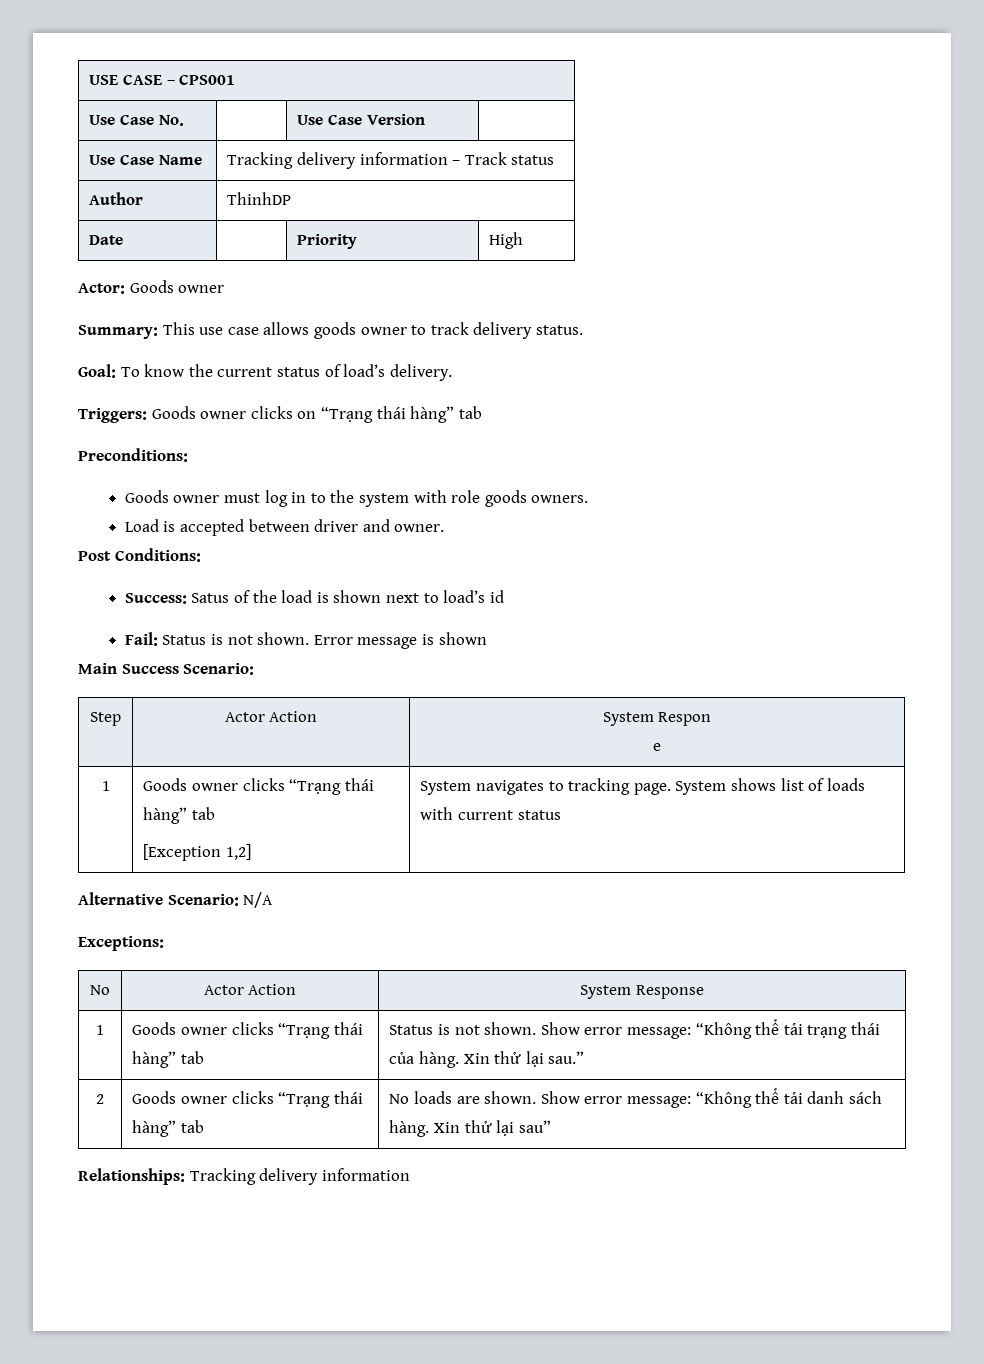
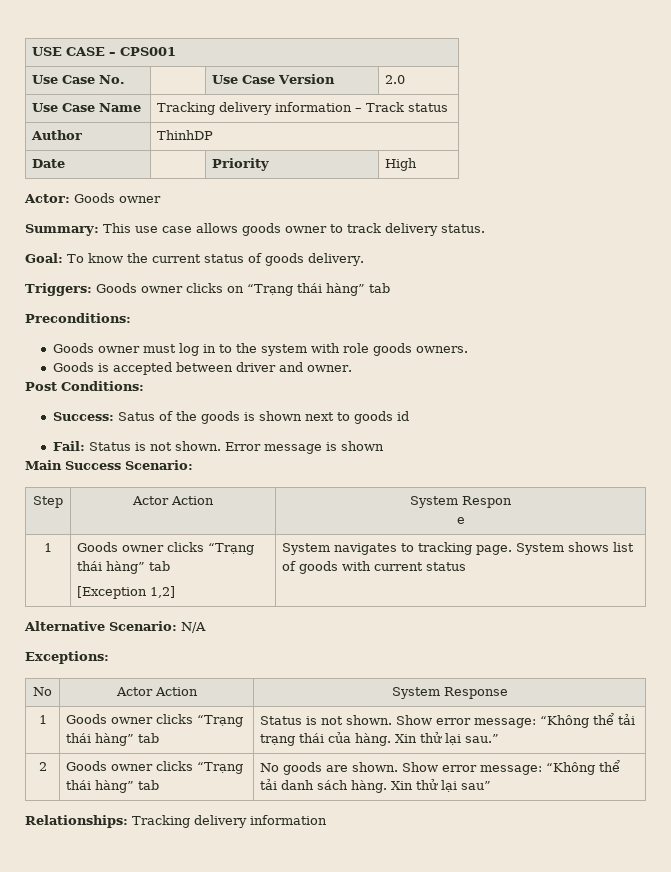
- Use Case No. | | Use Case Version |
+ Use Case No. | | Use Case Version | 2.0
- Goal: To know the current status of load’s delivery.
+ Goal: To know the current status of goods delivery.
- Load is accepted between driver and owner.
+ Goods is accepted between driver and owner.
- Success: Satus of the load is shown next to load’s id
+ Success: Satus of the goods is shown next to goods id
  Step | Actor Action | System Respon
  e
  1 | Goods owner clicks “Trạng thái hàng” tab
- [Exception 1,2] | System navigates to tracking page. System shows list of loads with current status
+ [Exception 1,2] | System navigates to tracking page. System shows list of goods with current status
- 2 | Goods owner clicks “Trạng thái hàng” tab | No loads are shown. Show error message: “Không thể tải danh sách hàng. Xin thử lại sau”
+ 2 | Goods owner clicks “Trạng thái hàng” tab | No goods are shown. Show error message: “Không thể tải danh sách hàng. Xin thử lại sau”

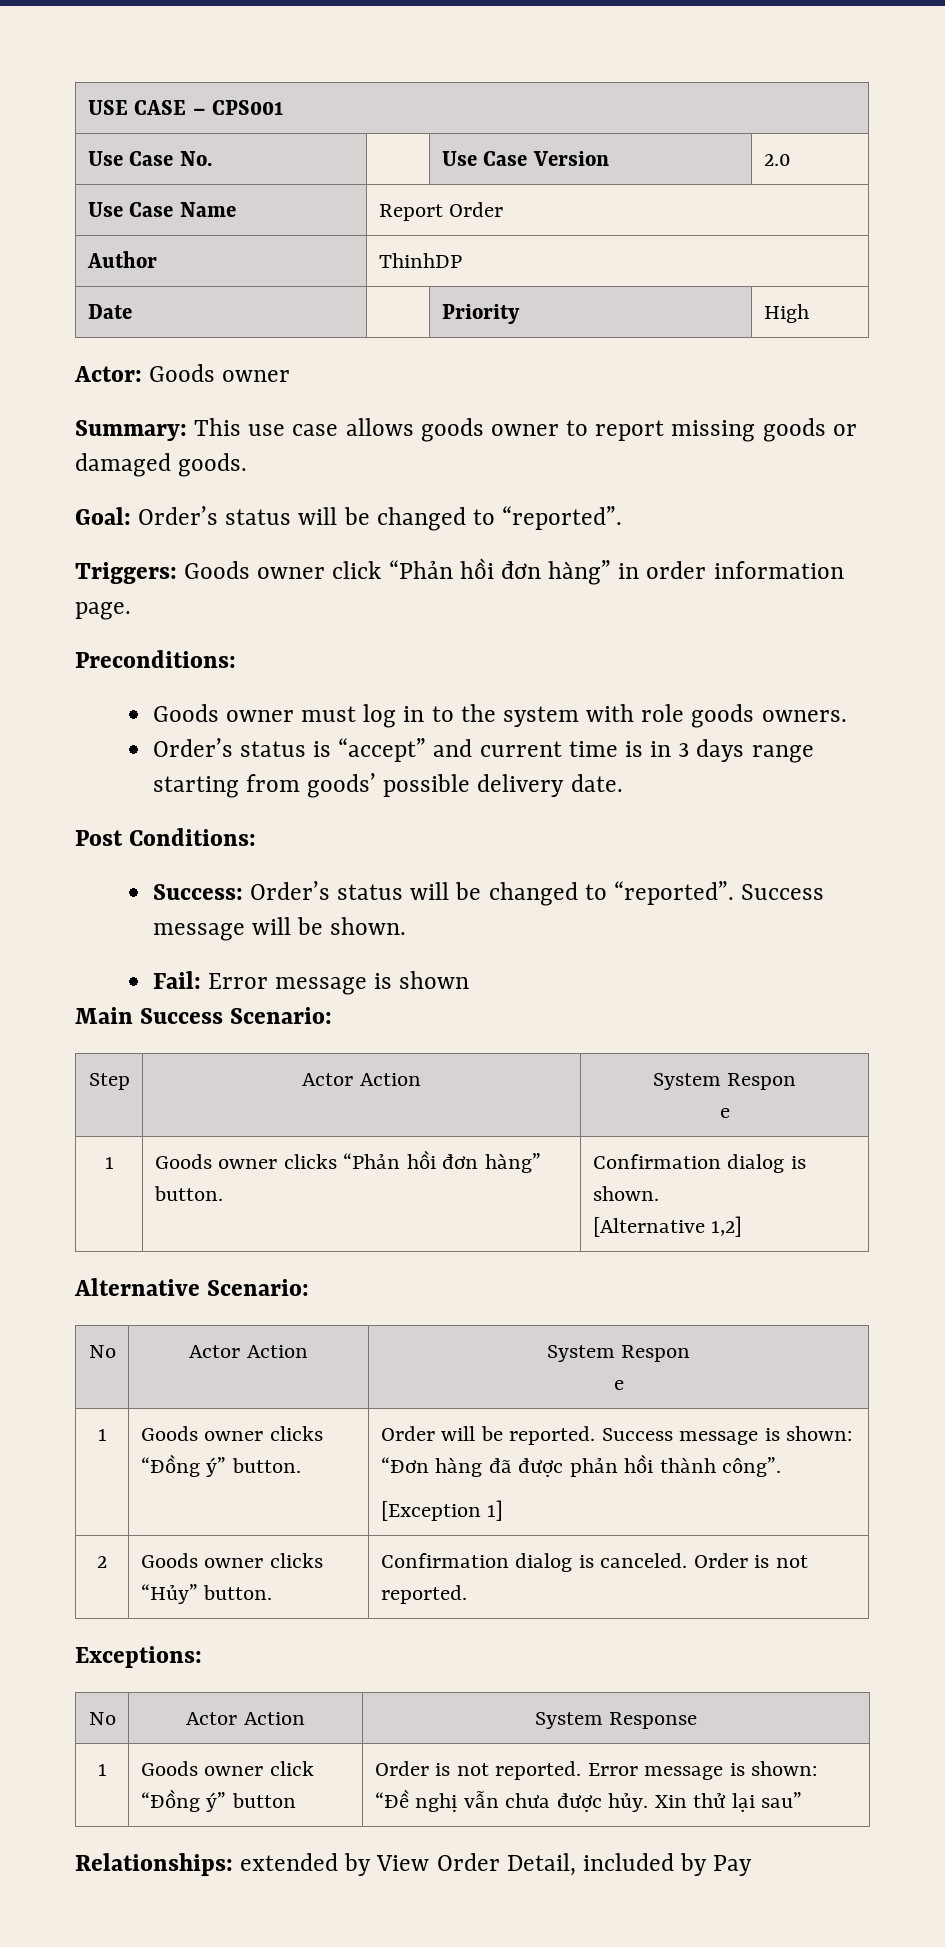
- Use Case Name | Tracking delivery information – Track status
+ Use Case Name | Report Order
- Summary: This use case allows goods owner to track delivery status.
- Goal: To know the current status of goods delivery.
- Triggers: Goods owner clicks on “Trạng thái hàng” tab
+ Summary: This use case allows goods owner to report missing goods or damaged goods.
+ Goal: Order’s status will be changed to “reported”.
+ Triggers: Goods owner click “Phản hồi đơn hàng” in order information page.
- Goods is accepted between driver and owner.
+ Order’s status is “accept” and current time is in 3 days range starting from goods’ possible delivery date.
  Post Conditions:
- Success: Satus of the goods is shown next to goods id
- Fail: Status is not shown. Error message is shown
+ Success: Order’s status will be changed to “reported”. Success message will be shown.
+ Fail: Error message is shown
  Step | Actor Action | System Respon
  e
- 1 | Goods owner clicks “Trạng thái hàng” tab
- [Exception 1,2] | System navigates to tracking page. System shows list of goods with current status
- Alternative Scenario: N/A
+ 1 | Goods owner clicks “Phản hồi đơn hàng” button. | Confirmation dialog is shown.
+ [Alternative 1,2]
+ Alternative Scenario:
+ No | Actor Action | System Respon
+ e
+ 1 | Goods owner clicks “Đồng ý” button. | Order will be reported. Success message is shown: “Đơn hàng đã được phản hồi thành công”.
+ [Exception 1]
+ 2 | Goods owner clicks “Hủy” button. | Confirmation dialog is canceled. Order is not reported.
- 1 | Goods owner clicks “Trạng thái hàng” tab | Status is not shown. Show error message: “Không thể tải trạng thái của hàng. Xin thử lại sau.”
- 2 | Goods owner clicks “Trạng thái hàng” tab | No goods are shown. Show error message: “Không thể tải danh sách hàng. Xin thử lại sau”
+ 1 | Goods owner click “Đồng ý” button | Order is not reported. Error message is shown: “Đề nghị vẫn chưa được hủy. Xin thử lại sau”
- Relationships: Tracking delivery information
+ Relationships: extended by View Order Detail, included by Pay

